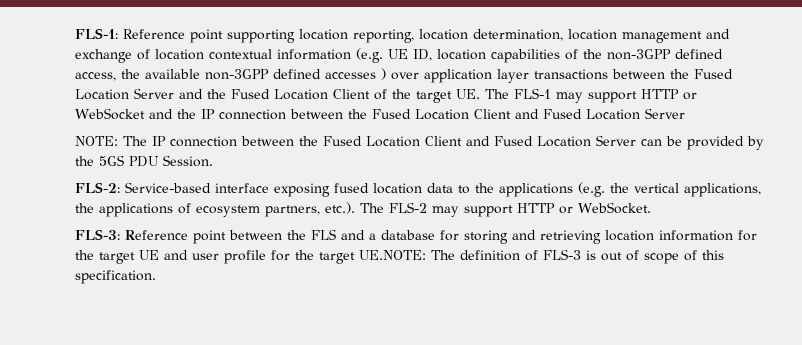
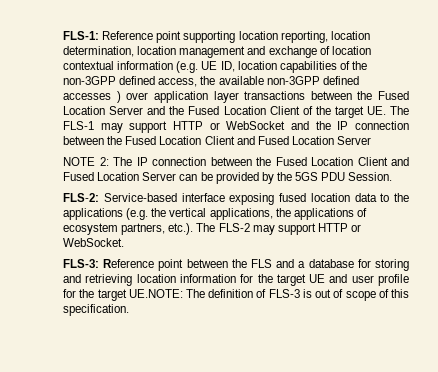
- NOTE: The IP connection between the Fused Location Client and Fused Location Server can be provided by the 5GS PDU Session.
+ NOTE 2: The IP connection between the Fused Location Client and Fused Location Server can be provided by the 5GS PDU Session.

